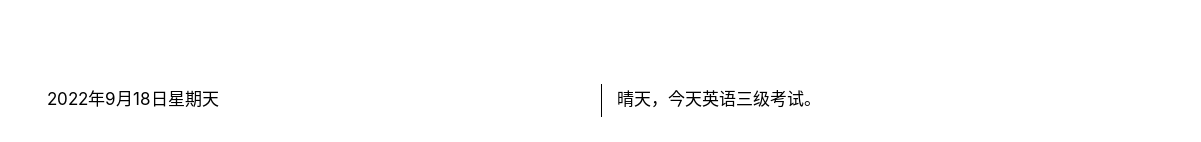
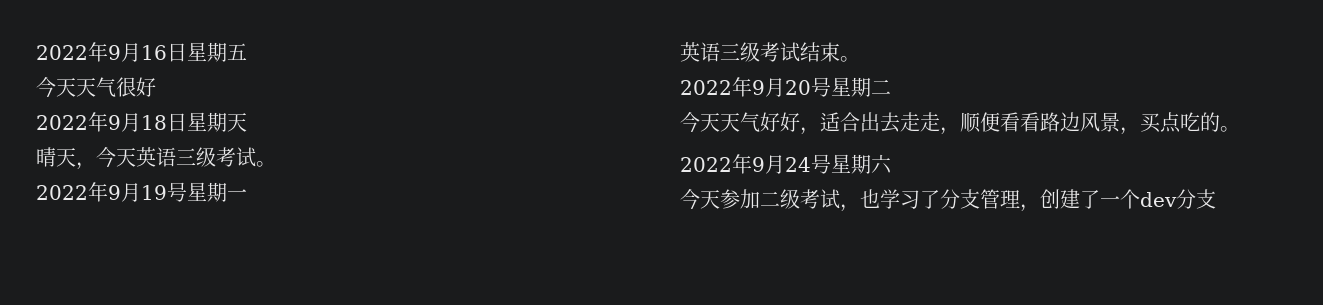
+ 2022年9月16日星期五
+ 今天天气很好
+ 2022年9月19号星期一
+ 英语三级考试结束。
+ 2022年9月20号星期二
+ 今天天气好好，适合出去走走，顺便看看路边风景，买点吃的。
+ 2022年9月24号星期六
+ 今天参加二级考试，也学习了分支管理，创建了一个dev分支

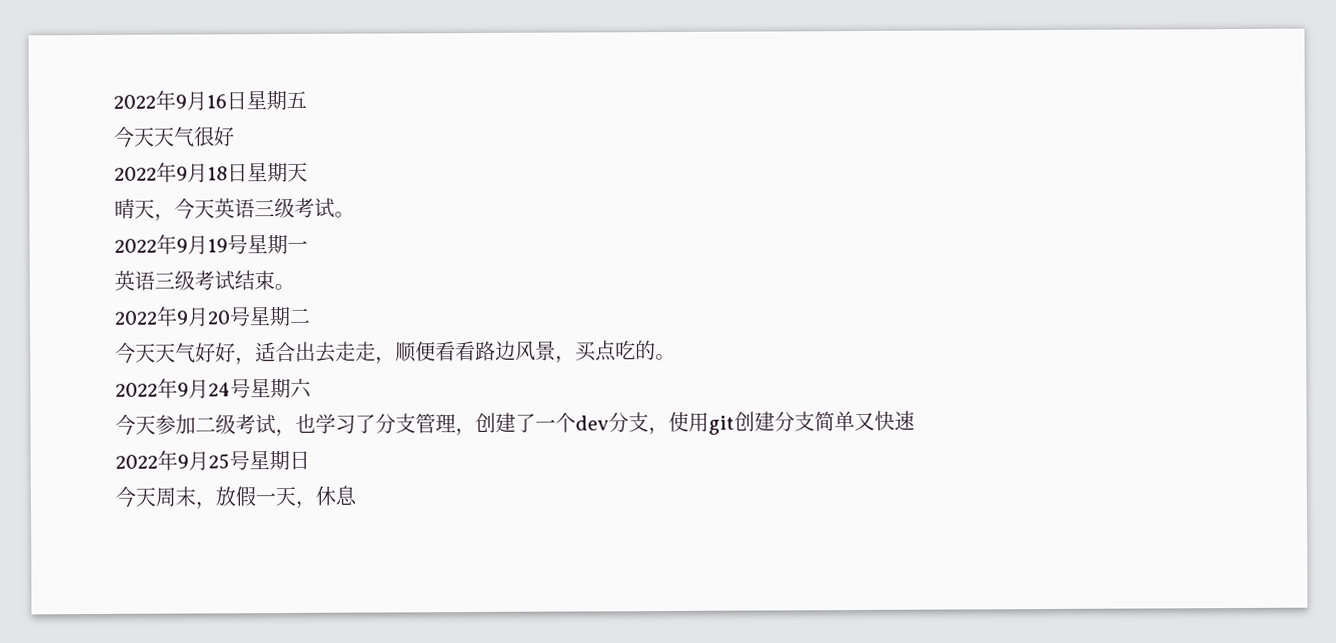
- 今天参加二级考试，也学习了分支管理，创建了一个dev分支
+ 今天参加二级考试，也学习了分支管理，创建了一个dev分支，使用git创建分支简单又快速
+ 2022年9月25号星期日
+ 今天周末，放假一天，休息

